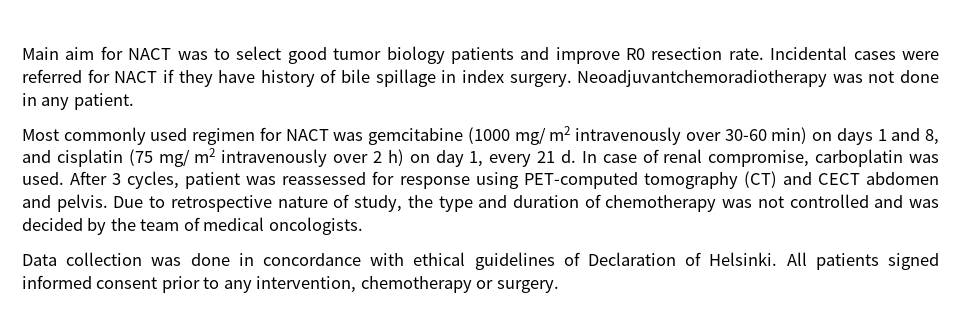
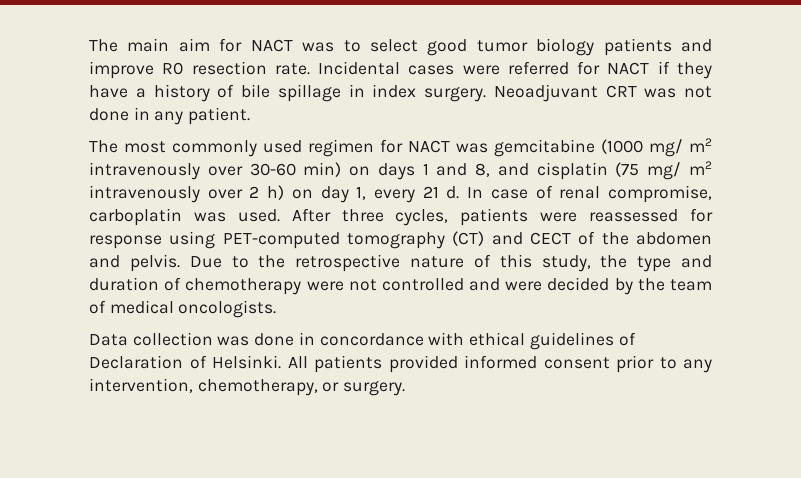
- Main aim for NACT was to select good tumor biology patients and improve R0 resection rate.
+ The main aim for NACT was to select good tumor biology patients and improve R0 resection rate.
- Incidental cases were referred for NACT if they have history of bile spillage in index surgery.
+ Incidental cases were referred for NACT if they have a history of bile spillage in index surgery.
- Neoadjuvantchemoradiotherapy was not done in any patient.
+ Neoadjuvant CRT was not done in any patient.
- Most commonly used regimen for NACT was gemcitabine (1000 mg/ m2 intravenously over 30-60 min) on days 1 and 8, and cisplatin (75 mg/ m2 intravenously over 2 h) on day 1, every 21 d.
+ The most commonly used regimen for NACT was gemcitabine (1000 mg/ m2 intravenously over 30-60 min) on days 1 and 8, and cisplatin (75 mg/ m2 intravenously over 2 h) on day 1, every 21 d.
- After 3 cycles, patient was reassessed for response using PET-computed tomography (CT) and CECT abdomen and pelvis.
+ After three cycles, patients were reassessed for response using PET-computed tomography (CT) and CECT of the abdomen and pelvis.
- Due to retrospective nature of study, the type and duration of chemotherapy was not controlled and was decided by the team of medical oncologists.
+ Due to the retrospective nature of this study, the type and duration of chemotherapy were not controlled and were decided by the team of medical oncologists.
- All patients signed informed consent prior to any intervention, chemotherapy or surgery.
+ All patients provided informed consent prior to any intervention, chemotherapy, or surgery.

